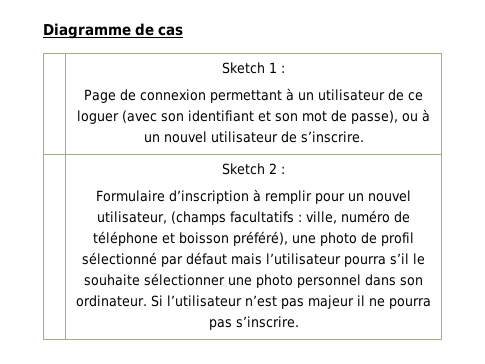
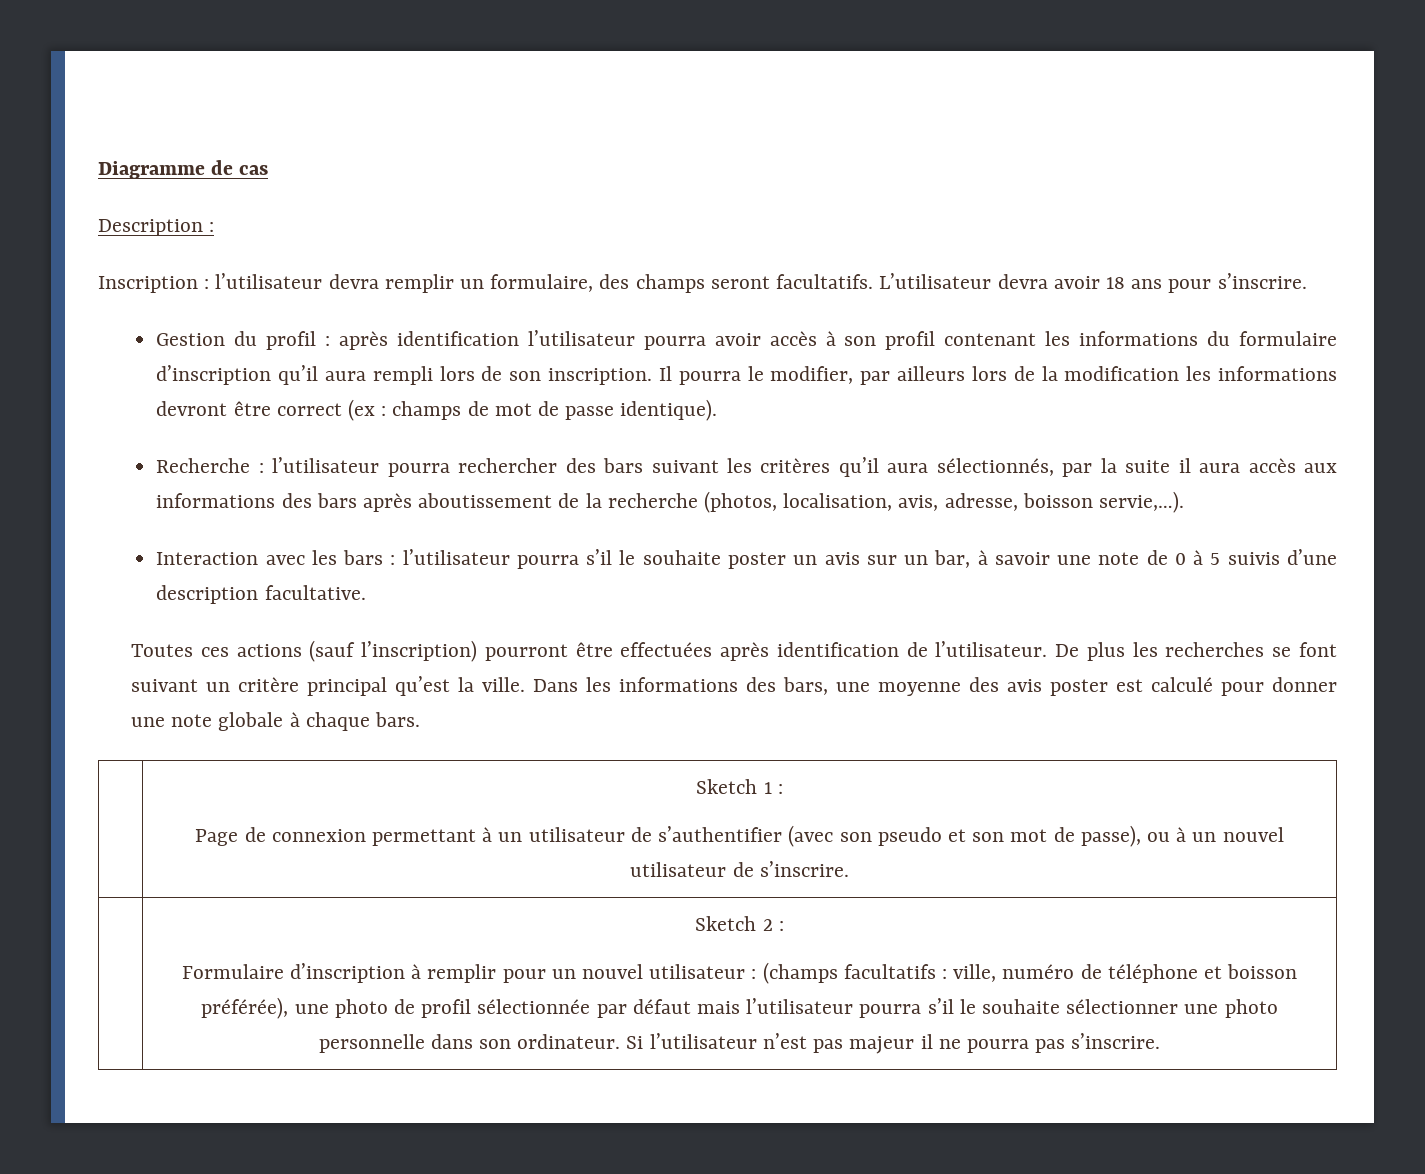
+ Description :
+ Inscription : l’utilisateur devra remplir un formulaire, des champs seront facultatifs. L’utilisateur devra avoir 18 ans pour s’inscrire.
+ Gestion du profil : après identification l’utilisateur pourra avoir accès à son profil contenant les informations du formulaire d’inscription qu’il aura rempli lors de son inscription. Il pourra le modifier, par ailleurs lors de la modification les informations devront être correct (ex : champs de mot de passe identique).
+ Recherche : l’utilisateur pourra rechercher des bars suivant les critères qu’il aura sélectionnés, par la suite il aura accès aux informations des bars après aboutissement de la recherche (photos, localisation, avis, adresse, boisson servie,…).
+ Interaction avec les bars : l’utilisateur pourra s’il le souhaite poster un avis sur un bar, à savoir une note de 0 à 5 suivis d’une description facultative.
+ Toutes ces actions (sauf l’inscription) pourront être effectuées après identification de l’utilisateur. De plus les recherches se font suivant un critère principal qu’est la ville. Dans les informations des bars, une moyenne des avis poster est calculé pour donner une note globale à chaque bars.
  | Sketch 1 :
- Page de connexion permettant à un utilisateur de ce loguer (avec son identifiant et son mot de passe), ou à un nouvel utilisateur de s’inscrire.
+ Page de connexion permettant à un utilisateur de s’authentifier (avec son pseudo et son mot de passe), ou à un nouvel utilisateur de s’inscrire.
- Formulaire d’inscription à remplir pour un nouvel utilisateur, (champs facultatifs : ville, numéro de téléphone et boisson préféré), une photo de profil sélectionné par défaut mais l’utilisateur pourra s’il le souhaite sélectionner une photo personnel dans son ordinateur.
+ Formulaire d’inscription à remplir pour un nouvel utilisateur : (champs facultatifs : ville, numéro de téléphone et boisson préférée), une photo de profil sélectionnée par défaut mais l’utilisateur pourra s’il le souhaite sélectionner une photo personnelle dans son ordinateur.

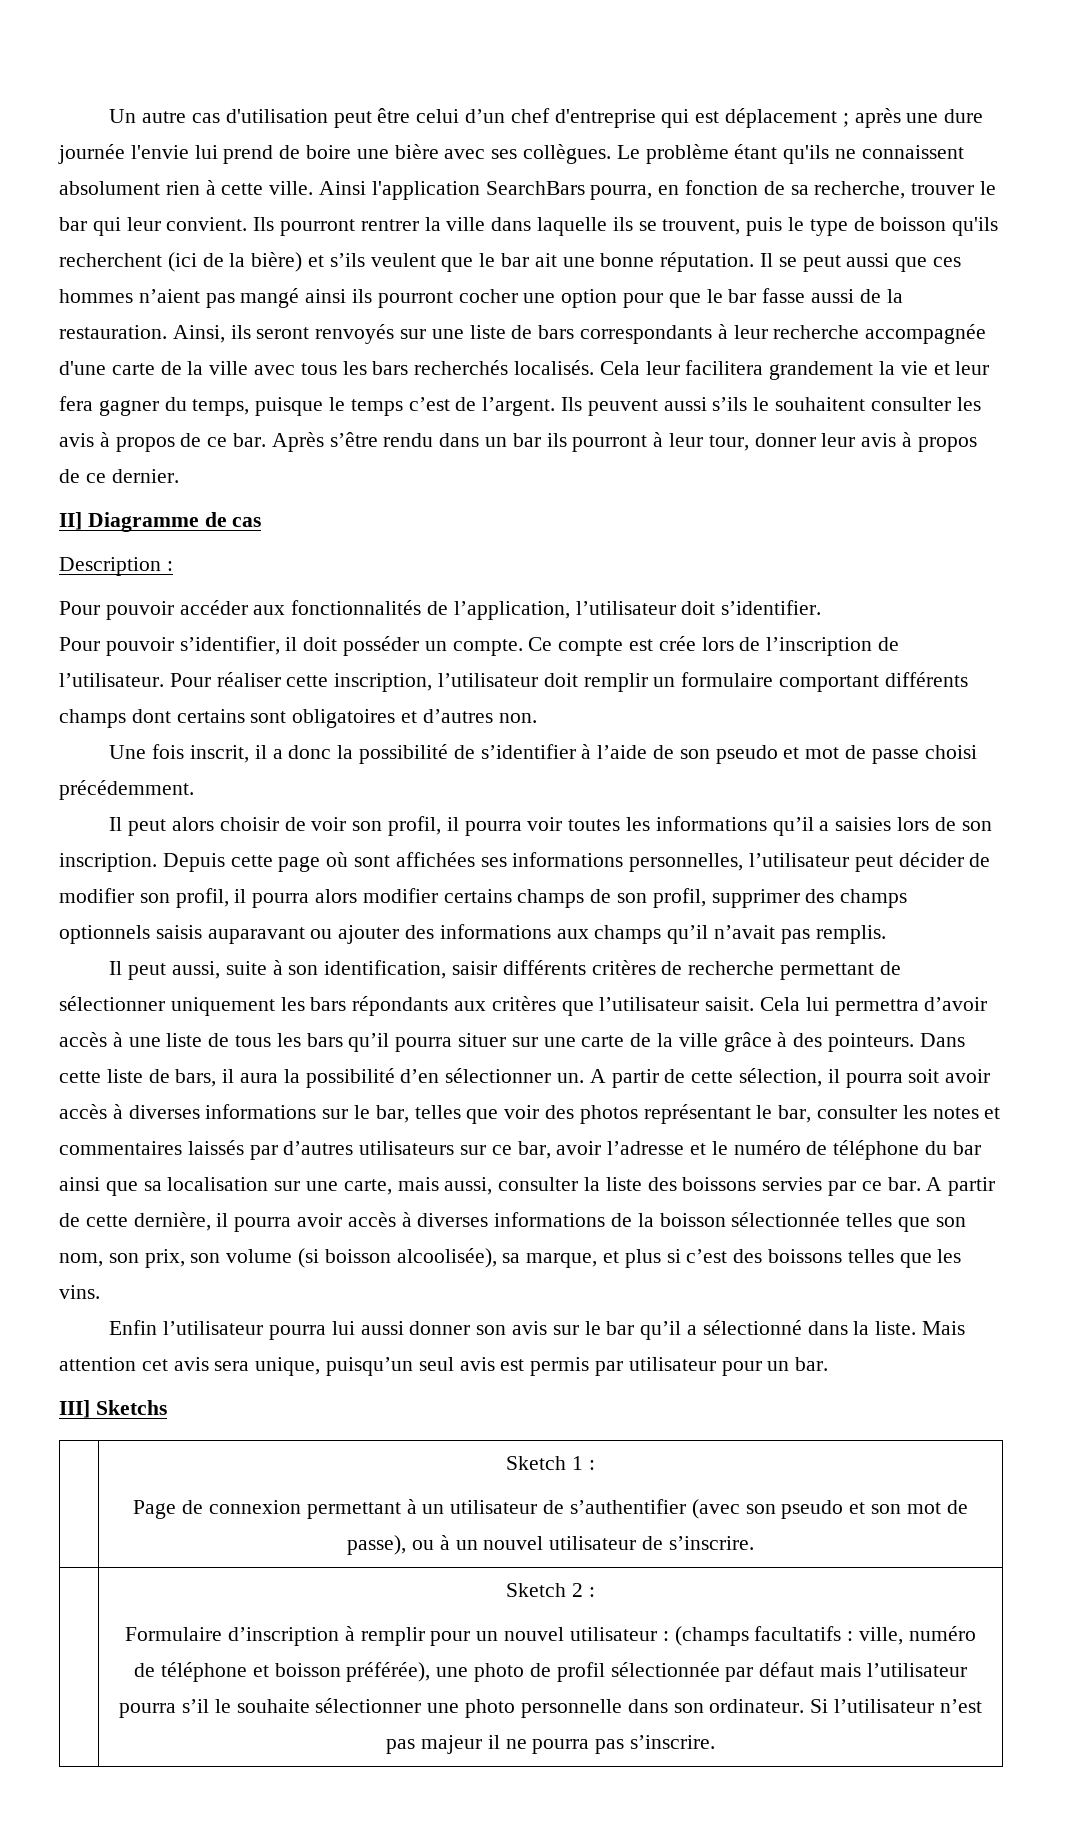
- Diagramme de cas
+ Un autre cas d'utilisation peut être celui d’un chef d'entreprise qui est déplacement ; après une dure journée l'envie lui prend de boire une bière avec ses collègues. Le problème étant qu'ils ne connaissent absolument rien à cette ville. Ainsi l'application SearchBars pourra, en fonction de sa recherche, trouver le bar qui leur convient. Ils pourront rentrer la ville dans laquelle ils se trouvent, puis le type de boisson qu'ils recherchent (ici de la bière) et s’ils veulent que le bar ait une bonne réputation. Il se peut aussi que ces hommes n’aient pas mangé ainsi ils pourront cocher une option pour que le bar fasse aussi de la restauration. Ainsi, ils seront renvoyés sur une liste de bars correspondants à leur recherche accompagnée d'une carte de la ville avec tous les bars recherchés localisés. Cela leur facilitera grandement la vie et leur fera gagner du temps, puisque le temps c’est de l’argent. Ils peuvent aussi s’ils le souhaitent consulter les avis à propos de ce bar. Après s’être rendu dans un bar ils pourront à leur tour, donner leur avis à propos de ce dernier.
+ II] Diagramme de cas
- Inscription : l’utilisateur devra remplir un formulaire, des champs seront facultatifs. L’utilisateur devra avoir 18 ans pour s’inscrire.
- Gestion du profil : après identification l’utilisateur pourra avoir accès à son profil contenant les informations du formulaire d’inscription qu’il aura rempli lors de son inscription. Il pourra le modifier, par ailleurs lors de la modification les informations devront être correct (ex : champs de mot de passe identique).
- Recherche : l’utilisateur pourra rechercher des bars suivant les critères qu’il aura sélectionnés, par la suite il aura accès aux informations des bars après aboutissement de la recherche (photos, localisation, avis, adresse, boisson servie,…).
- Interaction avec les bars : l’utilisateur pourra s’il le souhaite poster un avis sur un bar, à savoir une note de 0 à 5 suivis d’une description facultative.
- Toutes ces actions (sauf l’inscription) pourront être effectuées après identification de l’utilisateur. De plus les recherches se font suivant un critère principal qu’est la ville. Dans les informations des bars, une moyenne des avis poster est calculé pour donner une note globale à chaque bars.
+ Pour pouvoir accéder aux fonctionnalités de l’application, l’utilisateur doit s’identifier.
+ Pour pouvoir s’identifier, il doit posséder un compte. Ce compte est crée lors de l’inscription de l’utilisateur. Pour réaliser cette inscription, l’utilisateur doit remplir un formulaire comportant différents champs dont certains sont obligatoires et d’autres non.
+ Une fois inscrit, il a donc la possibilité de s’identifier à l’aide de son pseudo et mot de passe choisi précédemment.
+ Il peut alors choisir de voir son profil, il pourra voir toutes les informations qu’il a saisies lors de son inscription. Depuis cette page où sont affichées ses informations personnelles, l’utilisateur peut décider de modifier son profil, il pourra alors modifier certains champs de son profil, supprimer des champs optionnels saisis auparavant ou ajouter des informations aux champs qu’il n’avait pas remplis.
+ Il peut aussi, suite à son identification, saisir différents critères de recherche permettant de sélectionner uniquement les bars répondants aux critères que l’utilisateur saisit. Cela lui permettra d’avoir accès à une liste de tous les bars qu’il pourra situer sur une carte de la ville grâce à des pointeurs. Dans cette liste de bars, il aura la possibilité d’en sélectionner un. A partir de cette sélection, il pourra soit avoir accès à diverses informations sur le bar, telles que voir des photos représentant le bar, consulter les notes et commentaires laissés par d’autres utilisateurs sur ce bar, avoir l’adresse et le numéro de téléphone du bar ainsi que sa localisation sur une carte, mais aussi, consulter la liste des boissons servies par ce bar. A partir de cette dernière, il pourra avoir accès à diverses informations de la boisson sélectionnée telles que son nom, son prix, son volume (si boisson alcoolisée), sa marque, et plus si c’est des boissons telles que les vins.
+ Enfin l’utilisateur pourra lui aussi donner son avis sur le bar qu’il a sélectionné dans la liste. Mais attention cet avis sera unique, puisqu’un seul avis est permis par utilisateur pour un bar.
+ III] Sketchs

